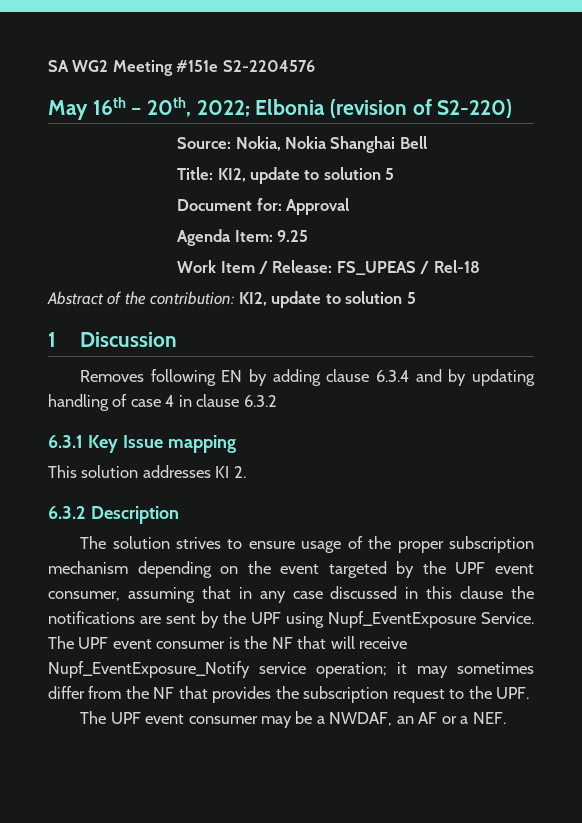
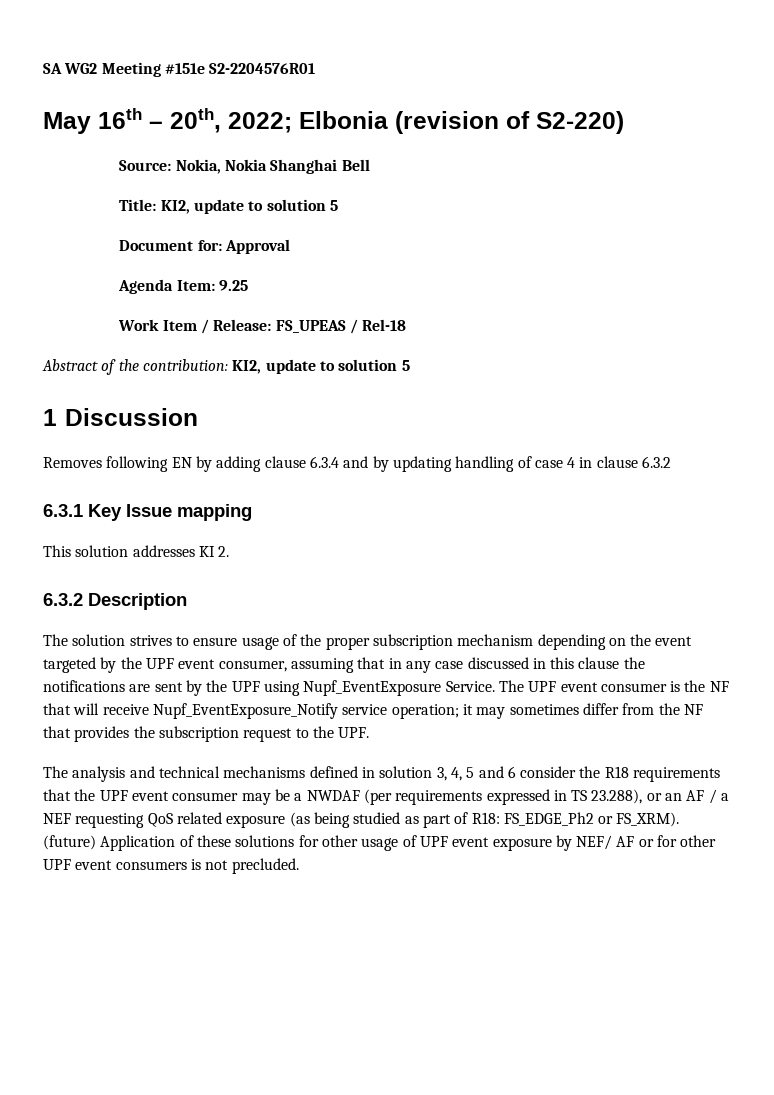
- SA WG2 Meeting #151e S2-2204576
+ SA WG2 Meeting #151e S2-2204576R01
- The UPF event consumer may be a NWDAF, an AF or a NEF.
+ The analysis and technical mechanisms defined in solution 3, 4, 5 and 6 consider the R18 requirements that the UPF event consumer may be a NWDAF (per requirements expressed in TS 23.288), or an AF / a NEF requesting QoS related exposure (as being studied as part of R18: FS_EDGE_Ph2 or FS_XRM). (future) Application of these solutions for other usage of UPF event exposure by NEF/ AF or for other UPF event consumers is not precluded.

